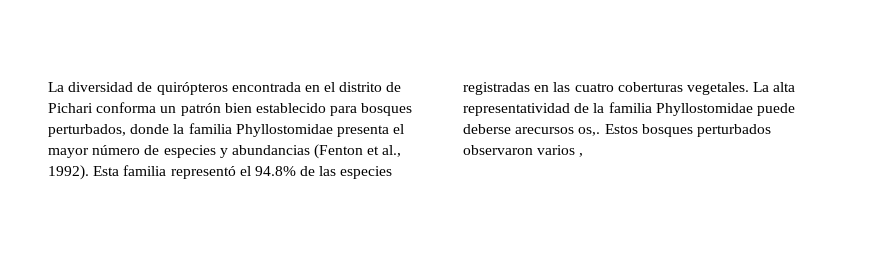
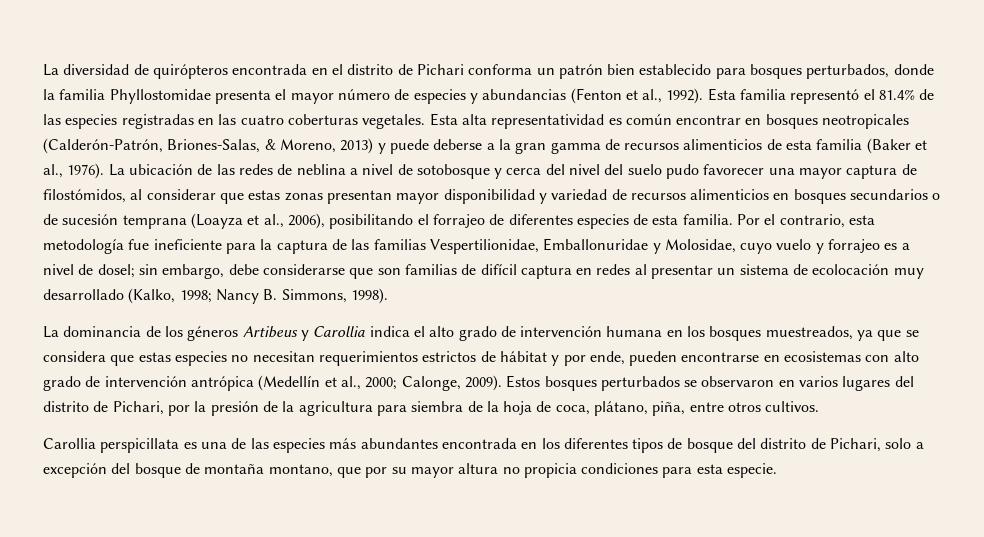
- Esta familia representó el 94.8% de las especies registradas en las cuatro coberturas vegetales.
+ Esta familia representó el 81.4% de las especies registradas en las cuatro coberturas vegetales.
- La alta representatividad de la familia Phyllostomidae puede deberse arecursos os,. Estos bosques perturbados observaron varios ,
+ Esta alta representatividad es común encontrar en bosques neotropicales (Calderón-Patrón, Briones-Salas, & Moreno, 2013) y puede deberse a la gran gamma de recursos alimenticios de esta familia (Baker et al., 1976). La ubicación de las redes de neblina a nivel de sotobosque y cerca del nivel del suelo pudo favorecer una mayor captura de filostómidos, al considerar que estas zonas presentan mayor disponibilidad y variedad de recursos alimenticios en bosques secundarios o de sucesión temprana (Loayza et al., 2006), posibilitando el forrajeo de diferentes especies de esta familia. Por el contrario, esta metodología fue ineficiente para la captura de las familias Vespertilionidae, Emballonuridae y Molosidae, cuyo vuelo y forrajeo es a nivel de dosel; sin embargo, debe considerarse que son familias de difícil captura en redes al presentar un sistema de ecolocación muy desarrollado (Kalko, 1998; Nancy B. Simmons, 1998).
+ La dominancia de los géneros Artibeus y Carollia indica el alto grado de intervención humana en los bosques muestreados, ya que se considera que estas especies no necesitan requerimientos estrictos de hábitat y por ende, pueden encontrarse en ecosistemas con alto grado de intervención antrópica (Medellín et al., 2000; Calonge, 2009). Estos bosques perturbados se observaron en varios lugares del distrito de Pichari, por la presión de la agricultura para siembra de la hoja de coca, plátano, piña, entre otros cultivos.
+ Carollia perspicillata es una de las especies más abundantes encontrada en los diferentes tipos de bosque del distrito de Pichari, solo a excepción del bosque de montaña montano, que por su mayor altura no propicia condiciones para esta especie.

